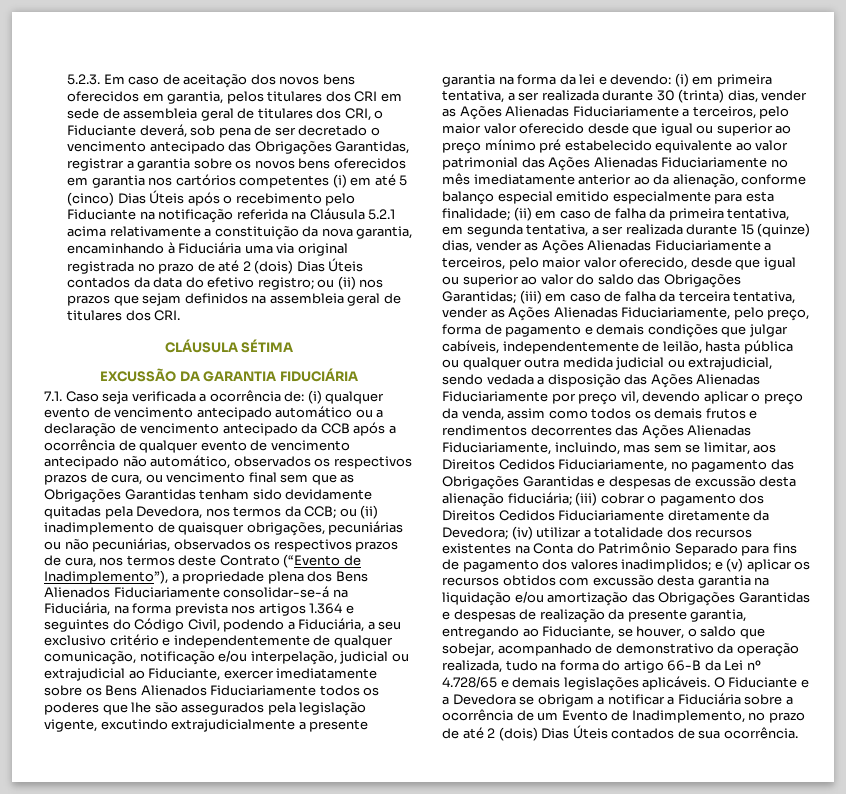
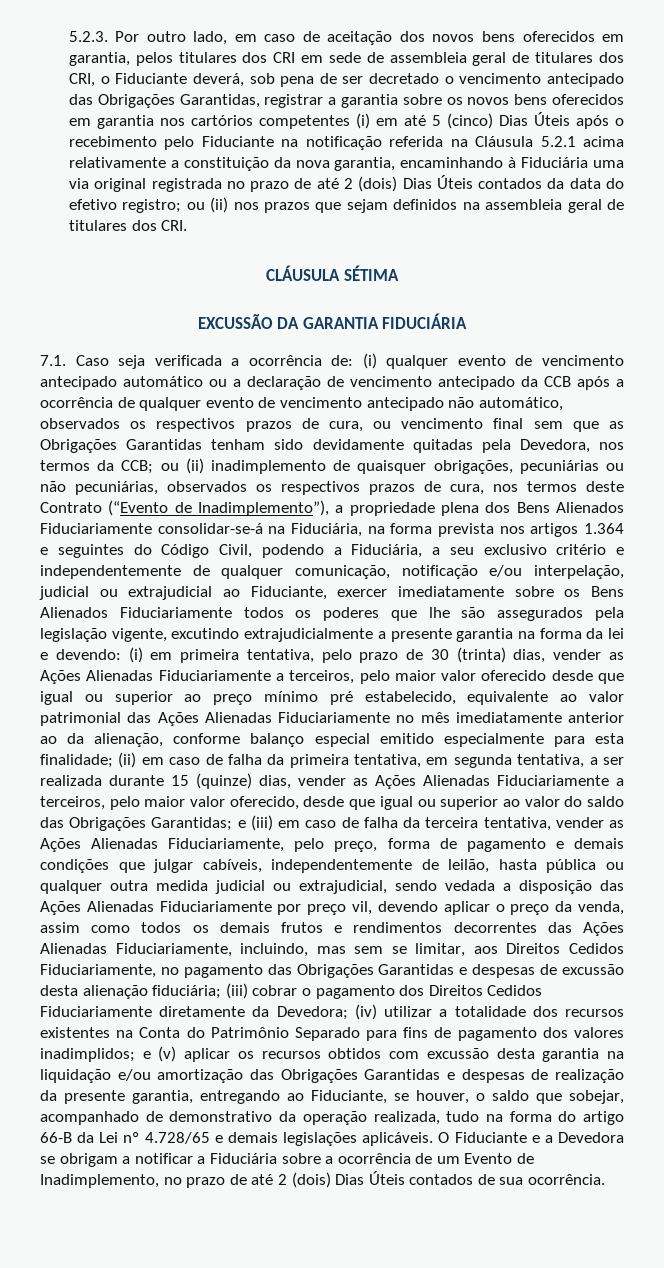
- 5.2.3. Em caso de aceitação dos novos bens oferecidos em garantia, pelos titulares dos CRI em sede de assembleia geral de titulares dos CRI, o Fiduciante deverá, sob pena de ser decretado o vencimento antecipado das Obrigações Garantidas, registrar a garantia sobre os novos bens oferecidos em garantia nos cartórios competentes (i) em até 5 (cinco) Dias Úteis após o recebimento pelo Fiduciante na notificação referida na Cláusula 5.2.1 acima relativamente a constituição da nova garantia, encaminhando à Fiduciária uma via original registrada no prazo de até 2 (dois) Dias Úteis contados da data do efetivo registro;
+ 5.2.3. Por outro lado, em caso de aceitação dos novos bens oferecidos em garantia, pelos titulares dos CRI em sede de assembleia geral de titulares dos CRI, o Fiduciante deverá, sob pena de ser decretado o vencimento antecipado das Obrigações Garantidas, registrar a garantia sobre os novos bens oferecidos em garantia nos cartórios competentes (i) em até 5 (cinco) Dias Úteis após o recebimento pelo Fiduciante na notificação referida na Cláusula 5.2.1 acima relativamente a constituição da nova garantia, encaminhando à Fiduciária uma via original registrada no prazo de até 2 (dois) Dias Úteis contados da data do efetivo registro;
- (i) em primeira tentativa, a ser realizada durante 30 (trinta) dias, vender as Ações Alienadas Fiduciariamente a terceiros, pelo maior valor oferecido desde que igual ou superior ao preço mínimo pré estabelecido equivalente ao valor patrimonial das Ações Alienadas Fiduciariamente no mês imediatamente anterior ao da alienação, conforme balanço especial emitido especialmente para esta finalidade;
+ (i) em primeira tentativa, pelo prazo de 30 (trinta) dias, vender as Ações Alienadas Fiduciariamente a terceiros, pelo maior valor oferecido desde que igual ou superior ao preço mínimo pré estabelecido, equivalente ao valor patrimonial das Ações Alienadas Fiduciariamente no mês imediatamente anterior ao da alienação, conforme balanço especial emitido especialmente para esta finalidade;
- (iii) em caso de falha da terceira tentativa, vender as Ações Alienadas Fiduciariamente, pelo preço, forma de pagamento e demais condições que julgar cabíveis, independentemente de leilão, hasta pública ou qualquer outra medida judicial ou extrajudicial, sendo vedada a disposição das Ações Alienadas Fiduciariamente por preço vil, devendo aplicar o preço da venda, assim como todos os demais frutos e rendimentos decorrentes das Ações Alienadas Fiduciariamente, incluindo, mas sem se limitar, aos Direitos Cedidos Fiduciariamente, no pagamento das Obrigações Garantidas e despesas de excussão desta alienação fiduciária;
+ e (iii) em caso de falha da terceira tentativa, vender as Ações Alienadas Fiduciariamente, pelo preço, forma de pagamento e demais condições que julgar cabíveis, independentemente de leilão, hasta pública ou qualquer outra medida judicial ou extrajudicial, sendo vedada a disposição das Ações Alienadas Fiduciariamente por preço vil, devendo aplicar o preço da venda, assim como todos os demais frutos e rendimentos decorrentes das Ações Alienadas Fiduciariamente, incluindo, mas sem se limitar, aos Direitos Cedidos Fiduciariamente, no pagamento das Obrigações Garantidas e despesas de excussão desta alienação fiduciária;

